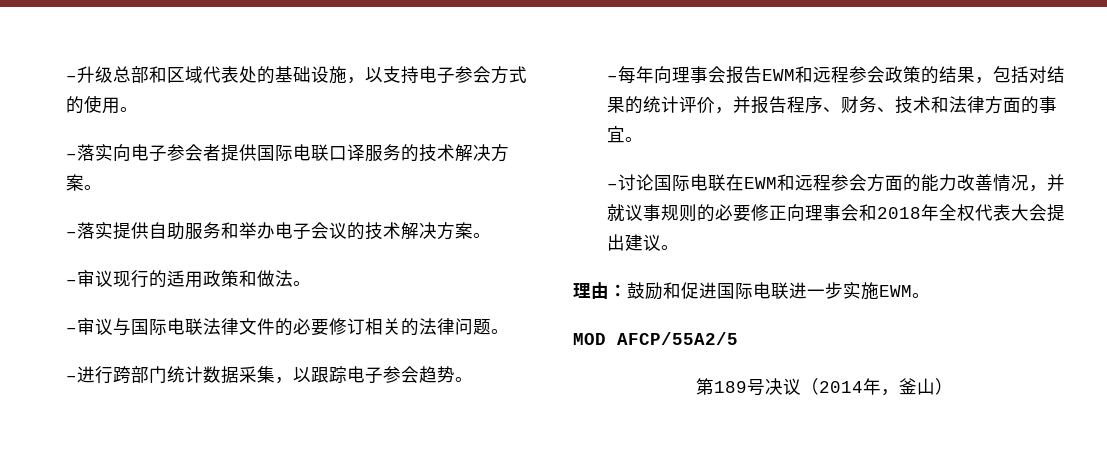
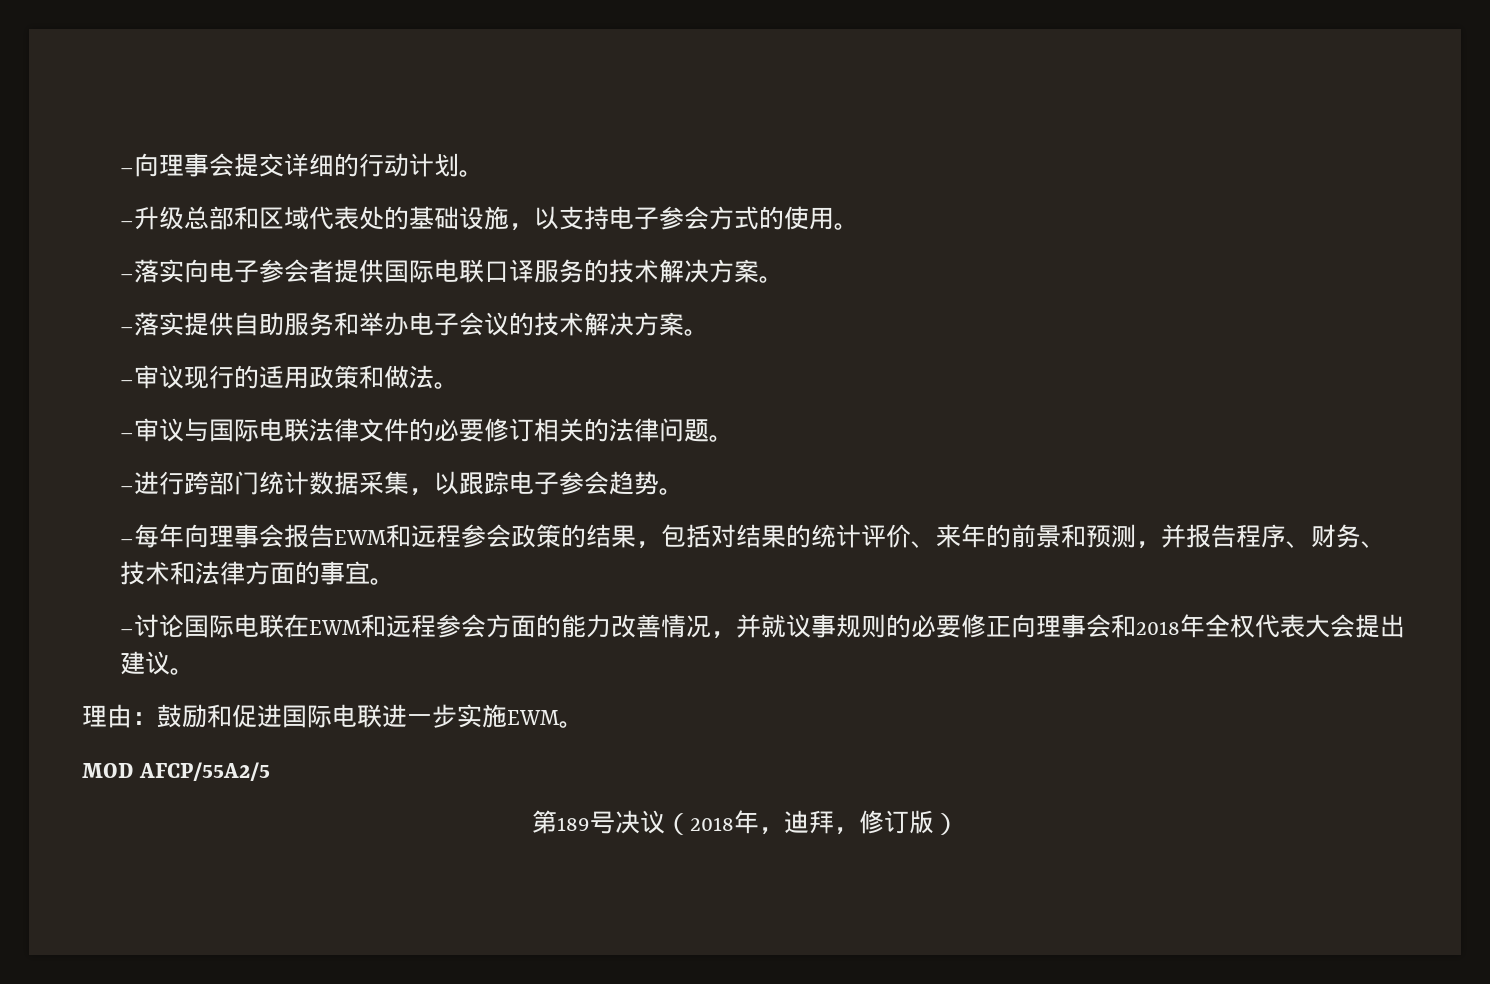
+ –向理事会提交详细的行动计划。
- –每年向理事会报告EWM和远程参会政策的结果，包括对结果的统计评价，并报告程序、财务、技术和法律方面的事宜。
+ –每年向理事会报告EWM和远程参会政策的结果，包括对结果的统计评价、来年的前景和预测，并报告程序、财务、技术和法律方面的事宜。
- 第189号决议（2014年，釜山）
+ 第189号决议（2018年，迪拜，修订版）

